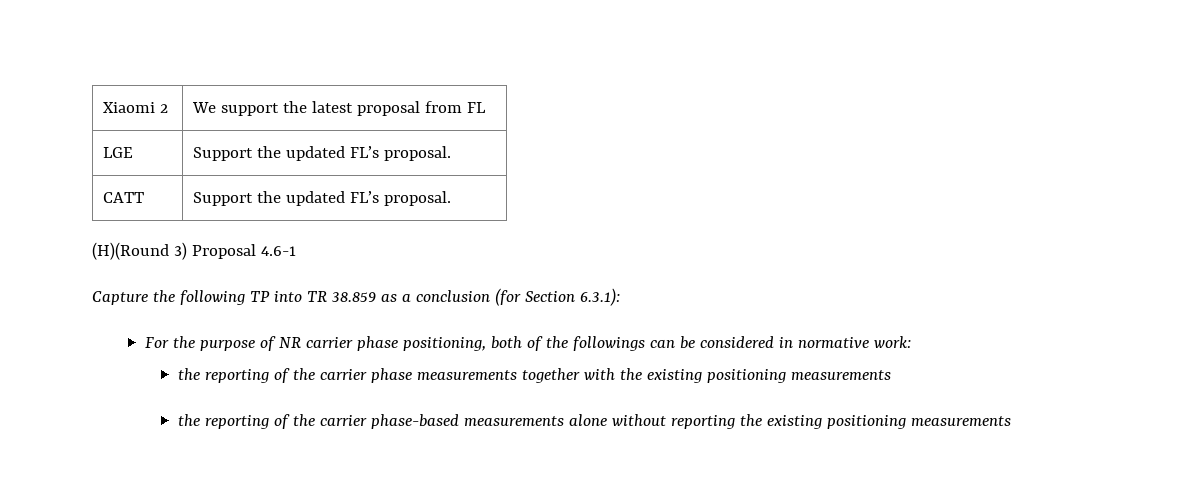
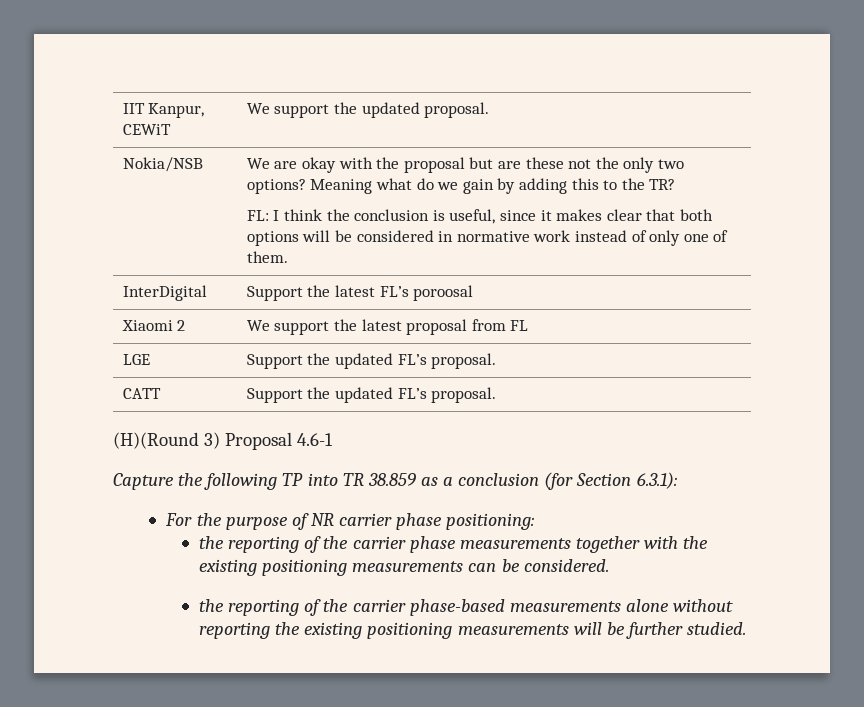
+ IIT Kanpur, CEWiT | We support the updated proposal.
+ Nokia/NSB | We are okay with the proposal but are these not the only two options? Meaning what do we gain by adding this to the TR?
+ FL: I think the conclusion is useful, since it makes clear that both options will be considered in normative work instead of only one of them.
+ InterDigital | Support the latest FL’s poroosal
- For the purpose of NR carrier phase positioning, both of the followings can be considered in normative work:
+ For the purpose of NR carrier phase positioning:
- the reporting of the carrier phase measurements together with the existing positioning measurements
+ the reporting of the carrier phase measurements together with the existing positioning measurements can be considered.
- the reporting of the carrier phase-based measurements alone without reporting the existing positioning measurements
+ the reporting of the carrier phase-based measurements alone without reporting the existing positioning measurements will be further studied.

